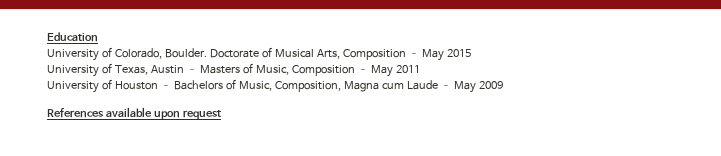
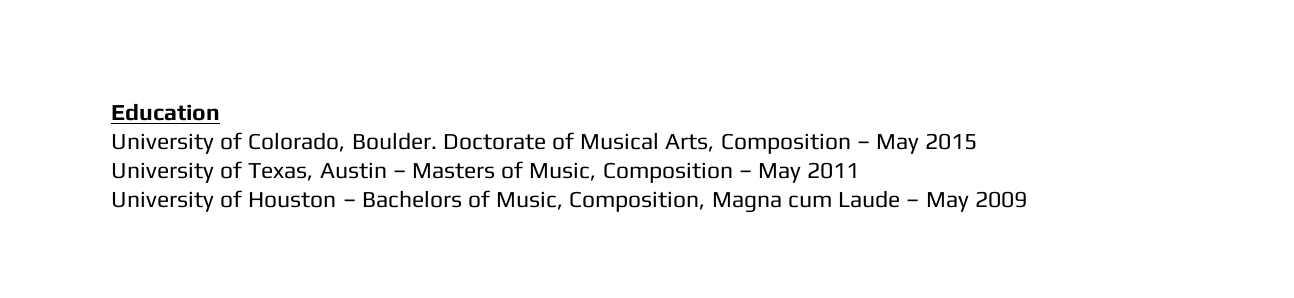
- References available upon request

